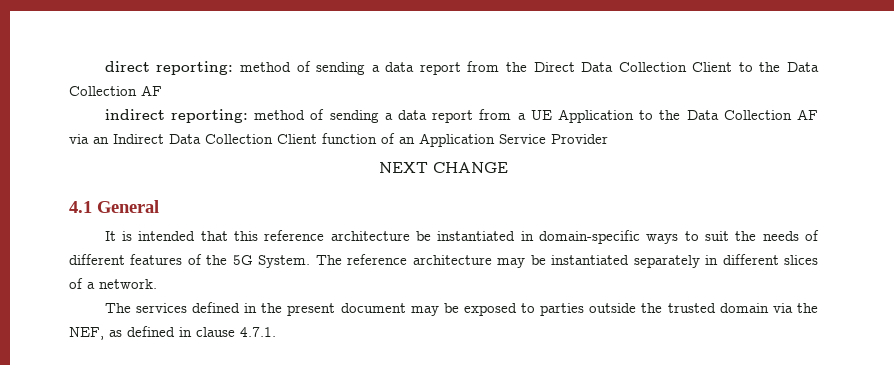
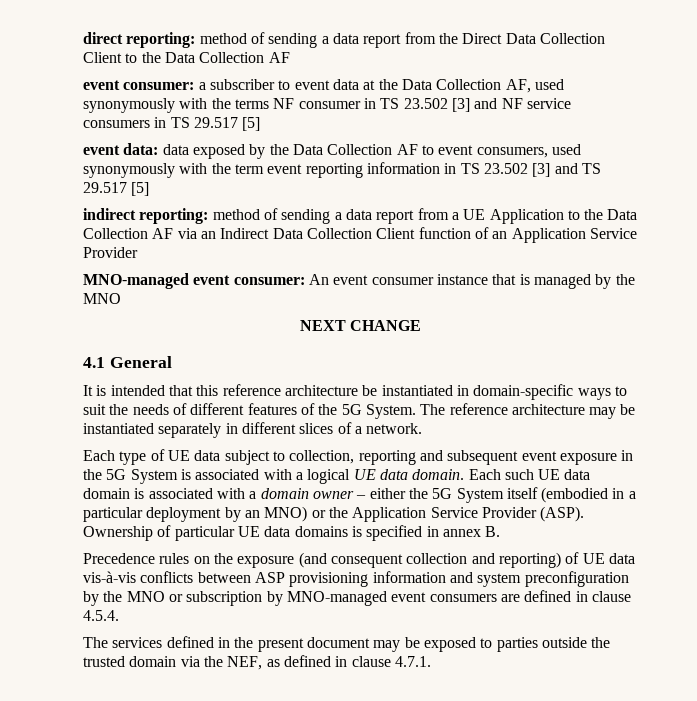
+ event consumer: a subscriber to event data at the Data Collection AF, used synonymously with the terms NF consumer in TS 23.502 [3] and NF service consumers in TS 29.517 [5]
+ event data: data exposed by the Data Collection AF to event consumers, used synonymously with the term event reporting information in TS 23.502 [3] and TS 29.517 [5]
+ MNO-managed event consumer: An event consumer instance that is managed by the MNO
+ Each type of UE data subject to collection, reporting and subsequent event exposure in the 5G System is associated with a logical UE data domain. Each such UE data domain is associated with a domain owner – either the 5G System itself (embodied in a particular deployment by an MNO) or the Application Service Provider (ASP). Ownership of particular UE data domains is specified in annex B.
+ Precedence rules on the exposure (and consequent collection and reporting) of UE data vis-à-vis conflicts between ASP provisioning information and system preconfiguration by the MNO or subscription by MNO-managed event consumers are defined in clause 4.5.4.

